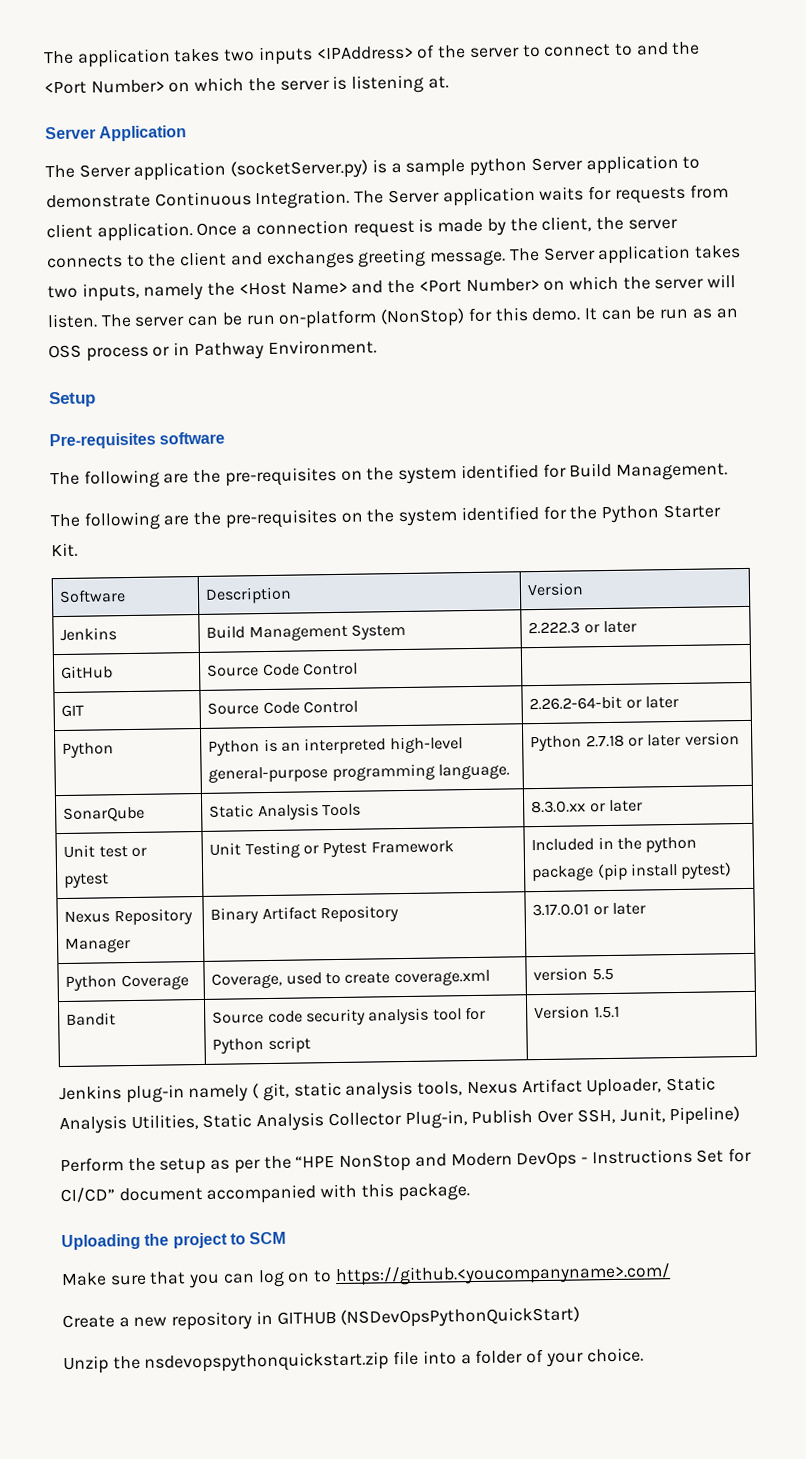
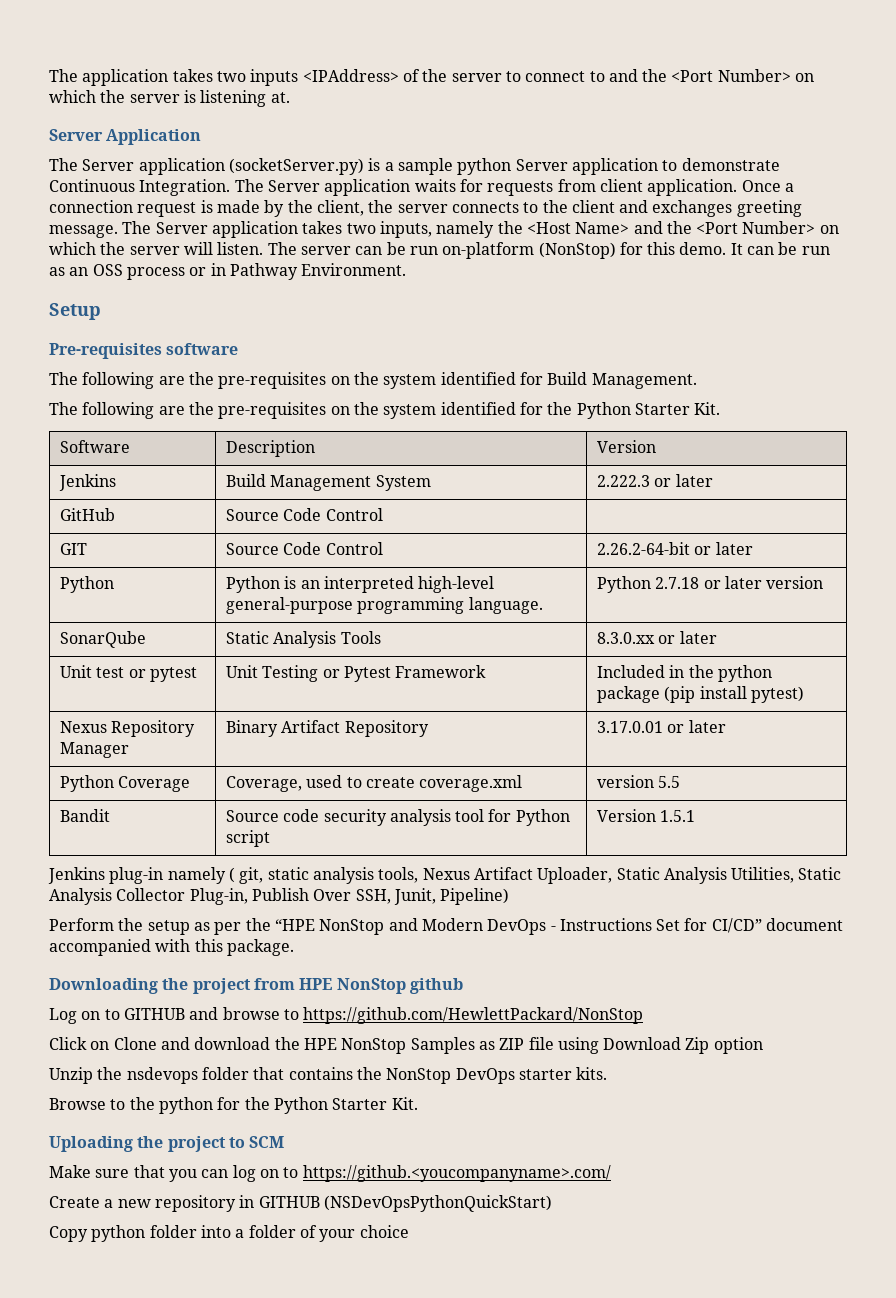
+ Downloading the project from HPE NonStop github
+ Log on to GITHUB and browse to https://github.com/HewlettPackard/NonStop
+ Click on Clone and download the HPE NonStop Samples as ZIP file using Download Zip option
+ Unzip the nsdevops folder that contains the NonStop DevOps starter kits.
+ Browse to the python for the Python Starter Kit.
- Unzip the nsdevopspythonquickstart.zip file into a folder of your choice.
+ Copy python folder into a folder of your choice

